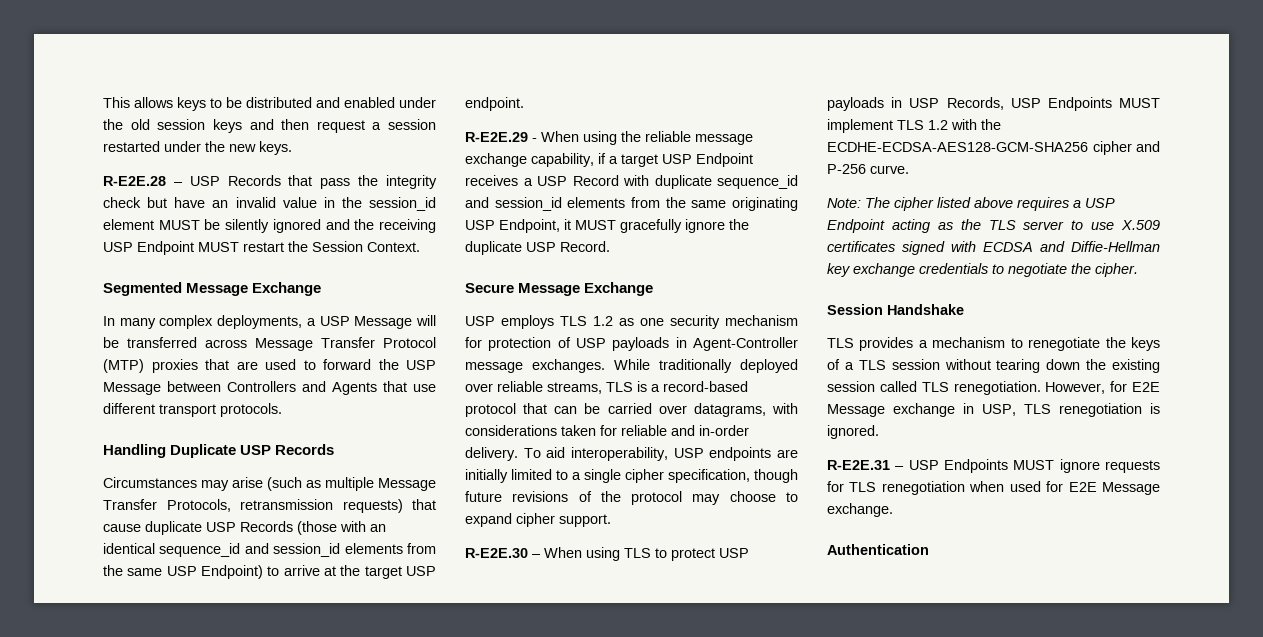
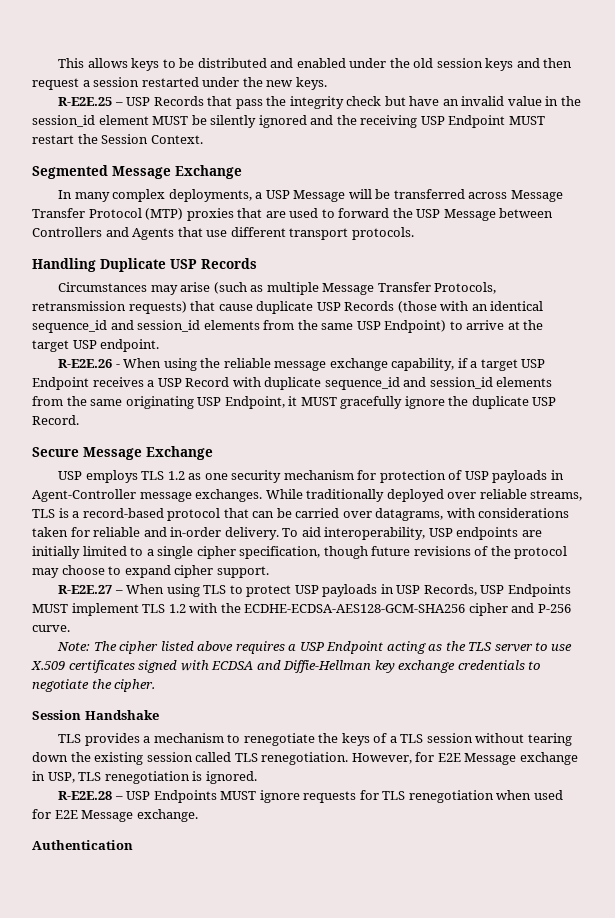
- R-E2E.28 – USP Records that pass the integrity check but have an invalid value in the session_id element MUST be silently ignored and the receiving USP Endpoint MUST restart the Session Context.
+ R-E2E.25 – USP Records that pass the integrity check but have an invalid value in the session_id element MUST be silently ignored and the receiving USP Endpoint MUST restart the Session Context.
- R-E2E.29 - When using the reliable message exchange capability, if a target USP Endpoint receives a USP Record with duplicate sequence_id and session_id elements from the same originating USP Endpoint, it MUST gracefully ignore the duplicate USP Record.
+ R-E2E.26 - When using the reliable message exchange capability, if a target USP Endpoint receives a USP Record with duplicate sequence_id and session_id elements from the same originating USP Endpoint, it MUST gracefully ignore the duplicate USP Record.
- R-E2E.30 – When using TLS to protect USP payloads in USP Records, USP Endpoints MUST implement TLS 1.2 with the ECDHE-ECDSA-AES128-GCM-SHA256 cipher and P-256 curve.
+ R-E2E.27 – When using TLS to protect USP payloads in USP Records, USP Endpoints MUST implement TLS 1.2 with the ECDHE-ECDSA-AES128-GCM-SHA256 cipher and P-256 curve.
- R-E2E.31 – USP Endpoints MUST ignore requests for TLS renegotiation when used for E2E Message exchange.
+ R-E2E.28 – USP Endpoints MUST ignore requests for TLS renegotiation when used for E2E Message exchange.

